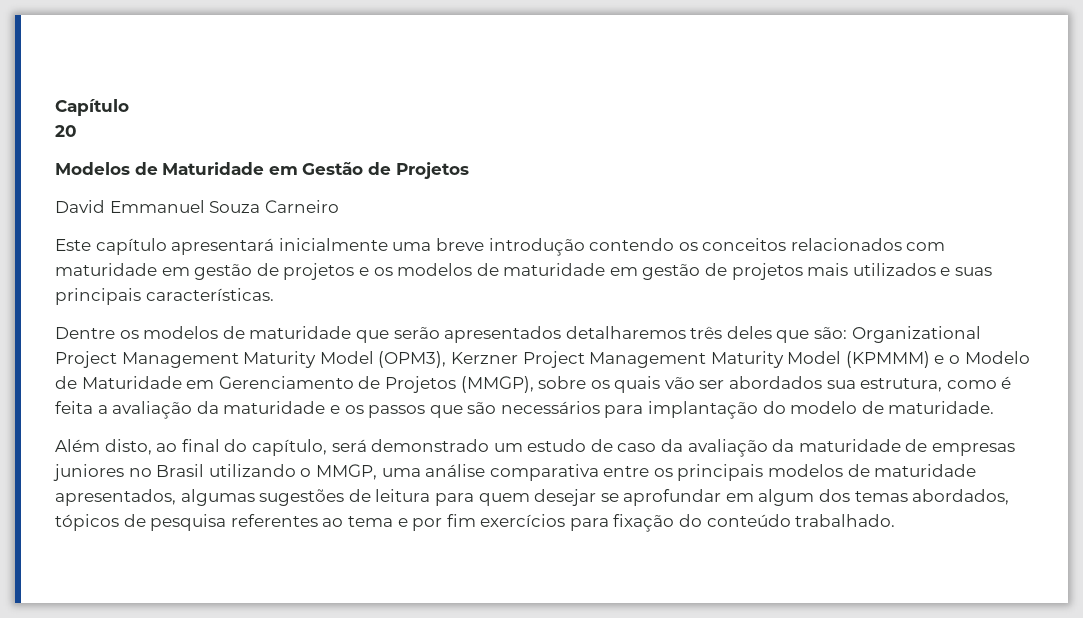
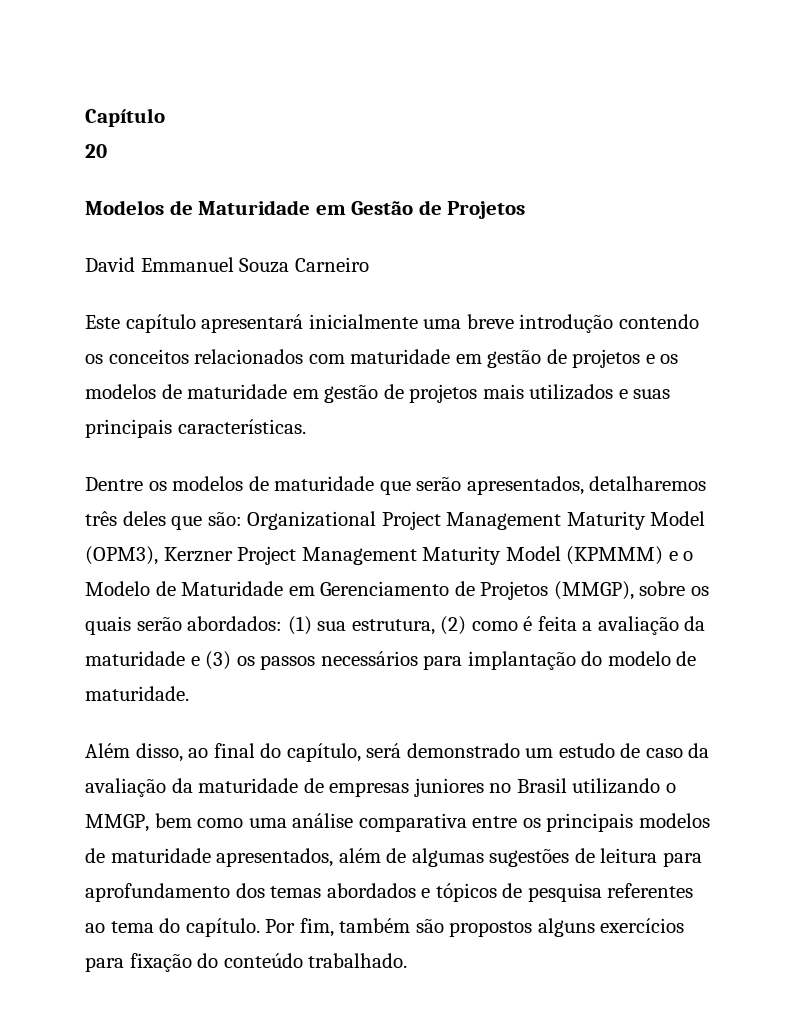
- Dentre os modelos de maturidade que serão apresentados detalharemos três deles que são: Organizational Project Management Maturity Model (OPM3), Kerzner Project Management Maturity Model (KPMMM) e o Modelo de Maturidade em Gerenciamento de Projetos (MMGP), sobre os quais vão ser abordados sua estrutura, como é feita a avaliação da maturidade e os passos que são necessários para implantação do modelo de maturidade.
+ Dentre os modelos de maturidade que serão apresentados, detalharemos três deles que são: Organizational Project Management Maturity Model (OPM3), Kerzner Project Management Maturity Model (KPMMM) e o Modelo de Maturidade em Gerenciamento de Projetos (MMGP), sobre os quais serão abordados: (1) sua estrutura, (2) como é feita a avaliação da maturidade e (3) os passos necessários para implantação do modelo de maturidade.
- Além disto, ao final do capítulo, será demonstrado um estudo de caso da avaliação da maturidade de empresas juniores no Brasil utilizando o MMGP, uma análise comparativa entre os principais modelos de maturidade apresentados, algumas sugestões de leitura para quem desejar se aprofundar em algum dos temas abordados, tópicos de pesquisa referentes ao tema e por fim exercícios para fixação do conteúdo trabalhado.
+ Além disso, ao final do capítulo, será demonstrado um estudo de caso da avaliação da maturidade de empresas juniores no Brasil utilizando o MMGP, bem como uma análise comparativa entre os principais modelos de maturidade apresentados, além de algumas sugestões de leitura para aprofundamento dos temas abordados e tópicos de pesquisa referentes ao tema do capítulo. Por fim, também são propostos alguns exercícios para fixação do conteúdo trabalhado.

